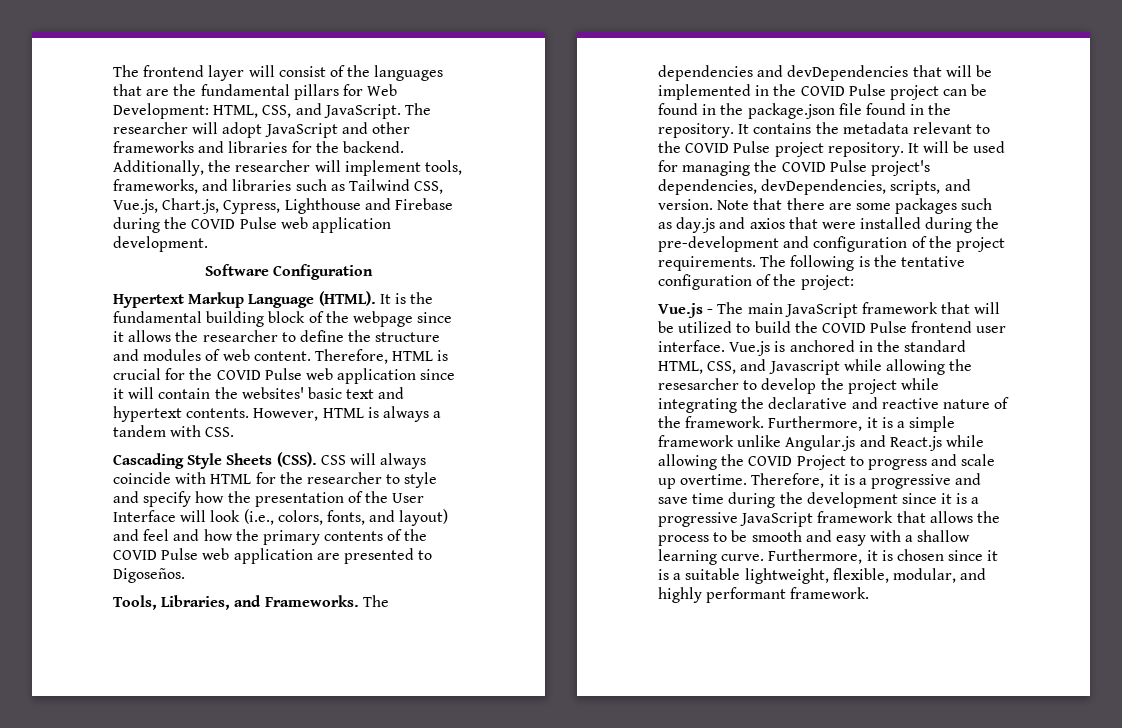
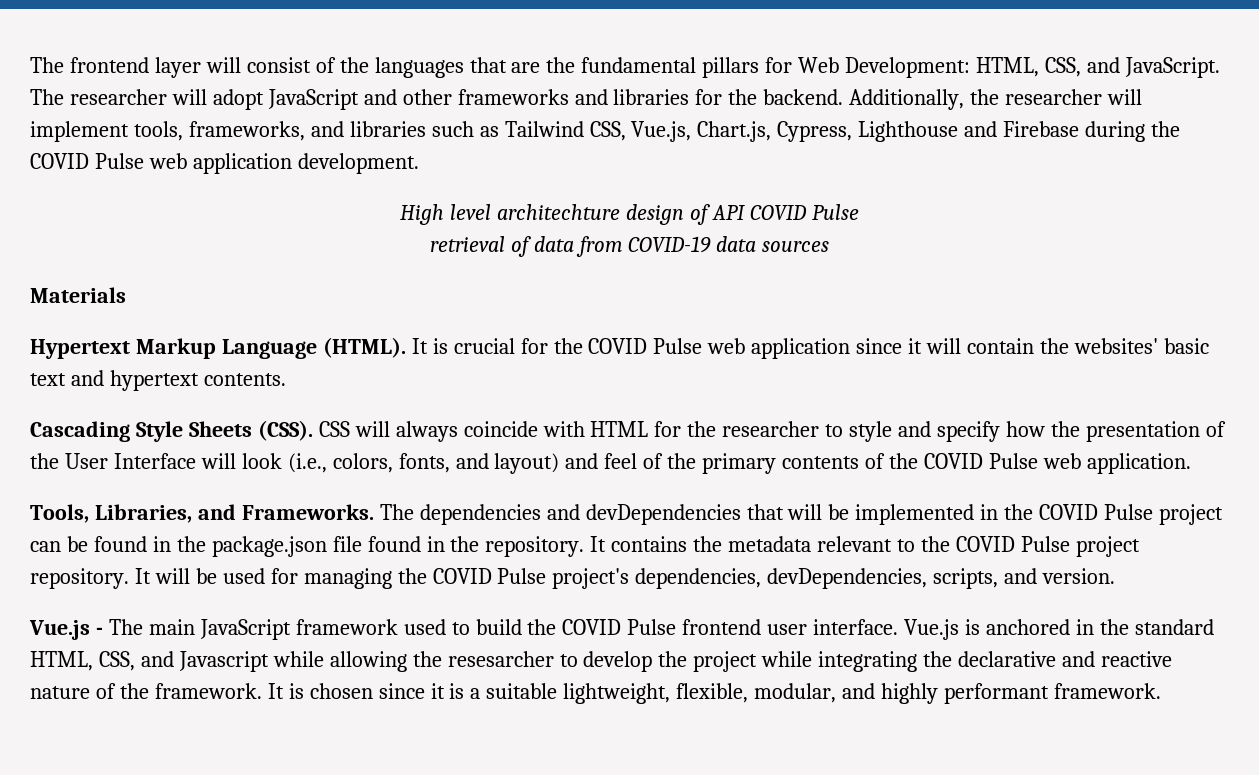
- Software Configuration
+ High level architechture design of API COVID Pulse
+ retrieval of data from COVID-19 data sources
+ Materials
- It is the fundamental building block of the webpage since it allows the researcher to define the structure and modules of web content. Therefore, HTML is crucial for the COVID Pulse web application since it will contain the websites' basic text and hypertext contents. However, HTML is always a tandem with CSS.
+ It is crucial for the COVID Pulse web application since it will contain the websites' basic text and hypertext contents.
- CSS will always coincide with HTML for the researcher to style and specify how the presentation of the User Interface will look (i.e., colors, fonts, and layout) and feel and how the primary contents of the COVID Pulse web application are presented to Digoseños.
+ CSS will always coincide with HTML for the researcher to style and specify how the presentation of the User Interface will look (i.e., colors, fonts, and layout) and feel of the primary contents of the COVID Pulse web application.
- Note that there are some packages such as day.js and axios that were installed during the pre-development and configuration of the project requirements. The following is the tentative configuration of the project:
- Vue.js - The main JavaScript framework that will be utilized to build the COVID Pulse frontend user interface.
+ Vue.js - The main JavaScript framework used to build the COVID Pulse frontend user interface.
- Furthermore, it is a simple framework unlike Angular.js and React.js while allowing the COVID Project to progress and scale up overtime. Therefore, it is a progressive and save time during the development since it is a progressive JavaScript framework that allows the process to be smooth and easy with a shallow learning curve. Furthermore, it is chosen since it is a suitable lightweight, flexible, modular, and highly performant framework.
+ It is chosen since it is a suitable lightweight, flexible, modular, and highly performant framework.

